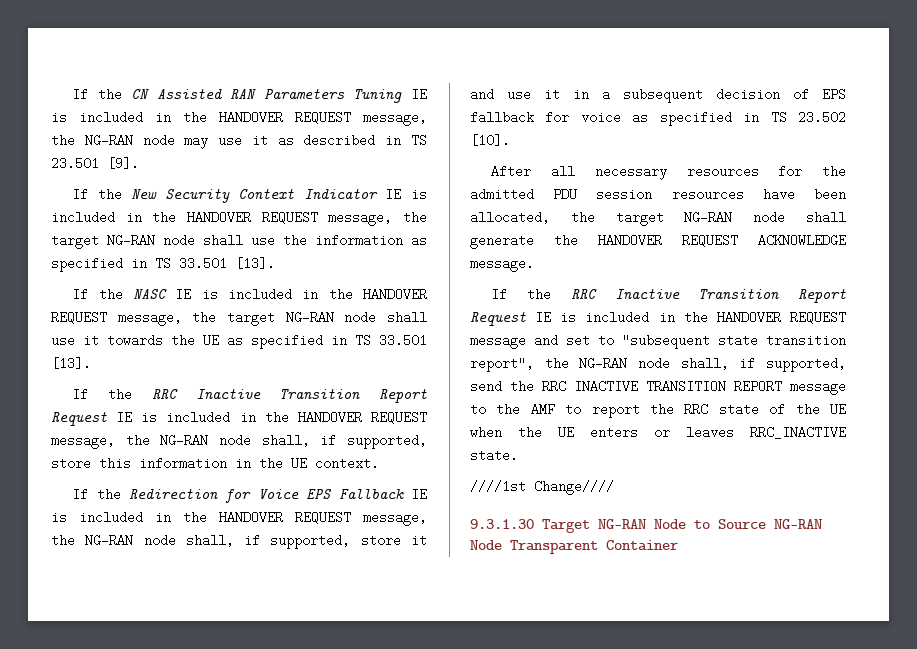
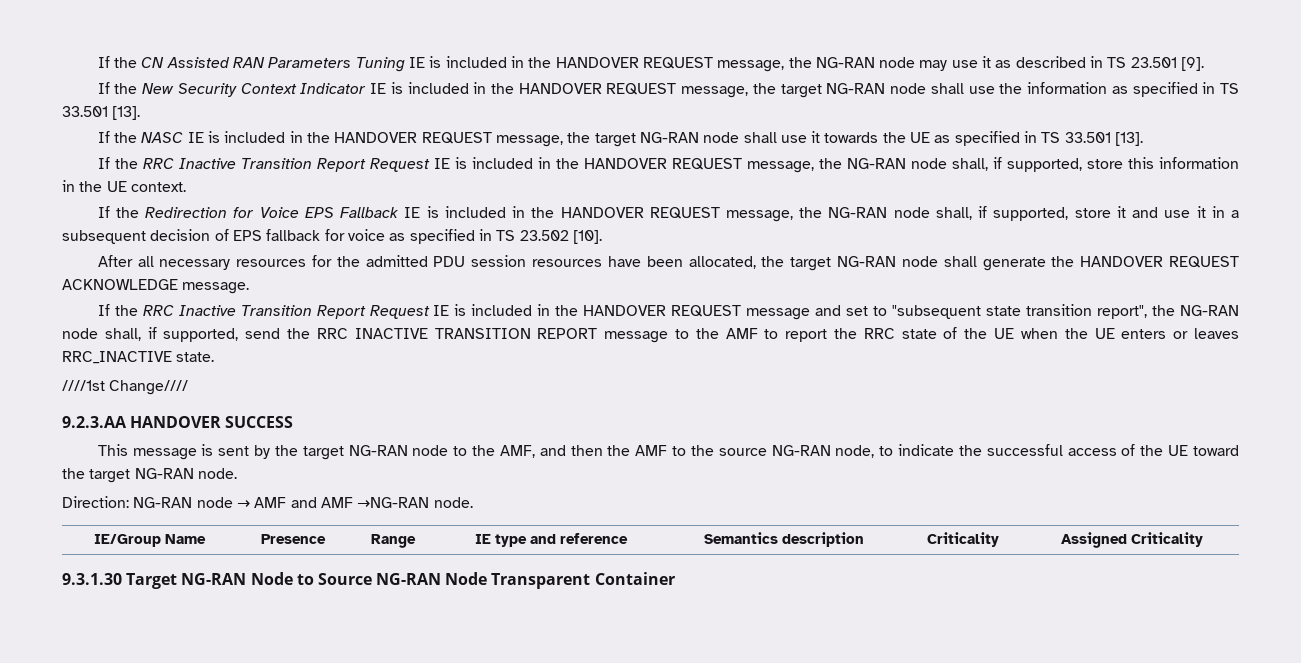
+ 9.2.3.AA HANDOVER SUCCESS
+ This message is sent by the target NG-RAN node to the AMF, and then the AMF to the source NG-RAN node, to indicate the successful access of the UE toward the target NG-RAN node.
+ Direction: NG-RAN node → AMF and AMF →NG-RAN node.
+ IE/Group Name | Presence | Range | IE type and reference | Semantics description | Criticality | Assigned Criticality

